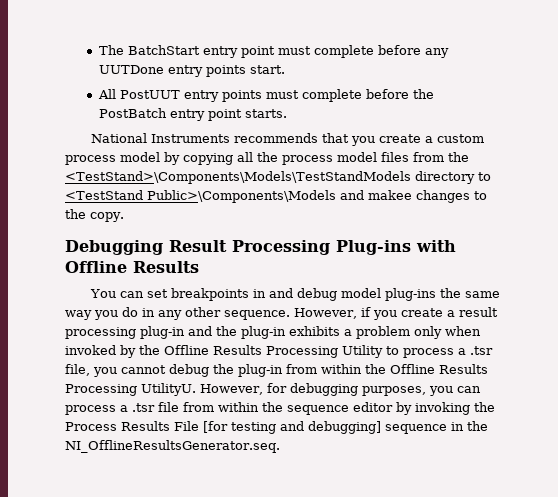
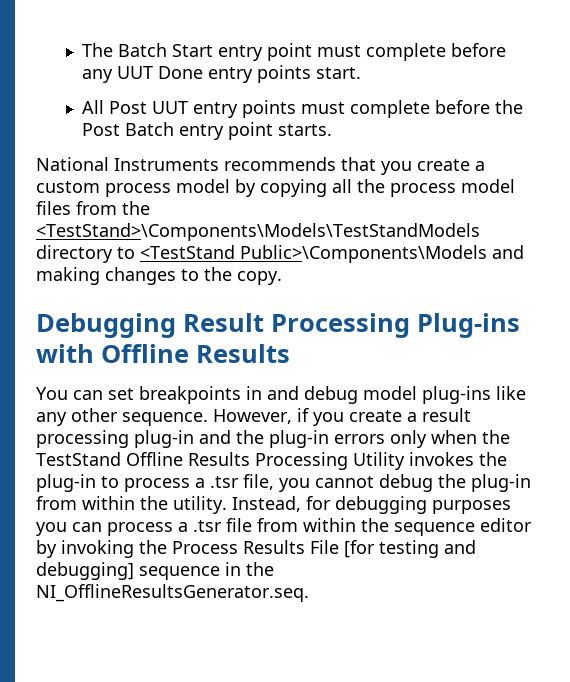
- The BatchStart entry point must complete before any UUTDone entry points start.
+ The Batch Start entry point must complete before any UUT Done entry points start.
- All PostUUT entry points must complete before the PostBatch entry point starts.
+ All Post UUT entry points must complete before the Post Batch entry point starts.
- National Instruments recommends that you create a custom process model by copying all the process model files from the <TestStand>\Components\Models\TestStandModels directory to <TestStand Public>\Components\Models and makee changes to the copy.
+ National Instruments recommends that you create a custom process model by copying all the process model files from the <TestStand>\Components\Models\TestStandModels directory to <TestStand Public>\Components\Models and making changes to the copy.
- You can set breakpoints in and debug model plug-ins the same way you do in any other sequence.
+ You can set breakpoints in and debug model plug-ins like any other sequence.
- However, if you create a result processing plug-in and the plug-in exhibits a problem only when invoked by the Offline Results Processing Utility to process a .tsr file, you cannot debug the plug-in from within the Offline Results Processing UtilityU. However, for debugging purposes, you can process a .tsr file from within the sequence editor by invoking the Process Results File [for testing and debugging] sequence in the NI_OfflineResultsGenerator.seq.
+ However, if you create a result processing plug-in and the plug-in errors only when the TestStand Offline Results Processing Utility invokes the plug-in to process a .tsr file, you cannot debug the plug-in from within the utility. Instead, for debugging purposes you can process a .tsr file from within the sequence editor by invoking the Process Results File [for testing and debugging] sequence in the NI_OfflineResultsGenerator.seq.

